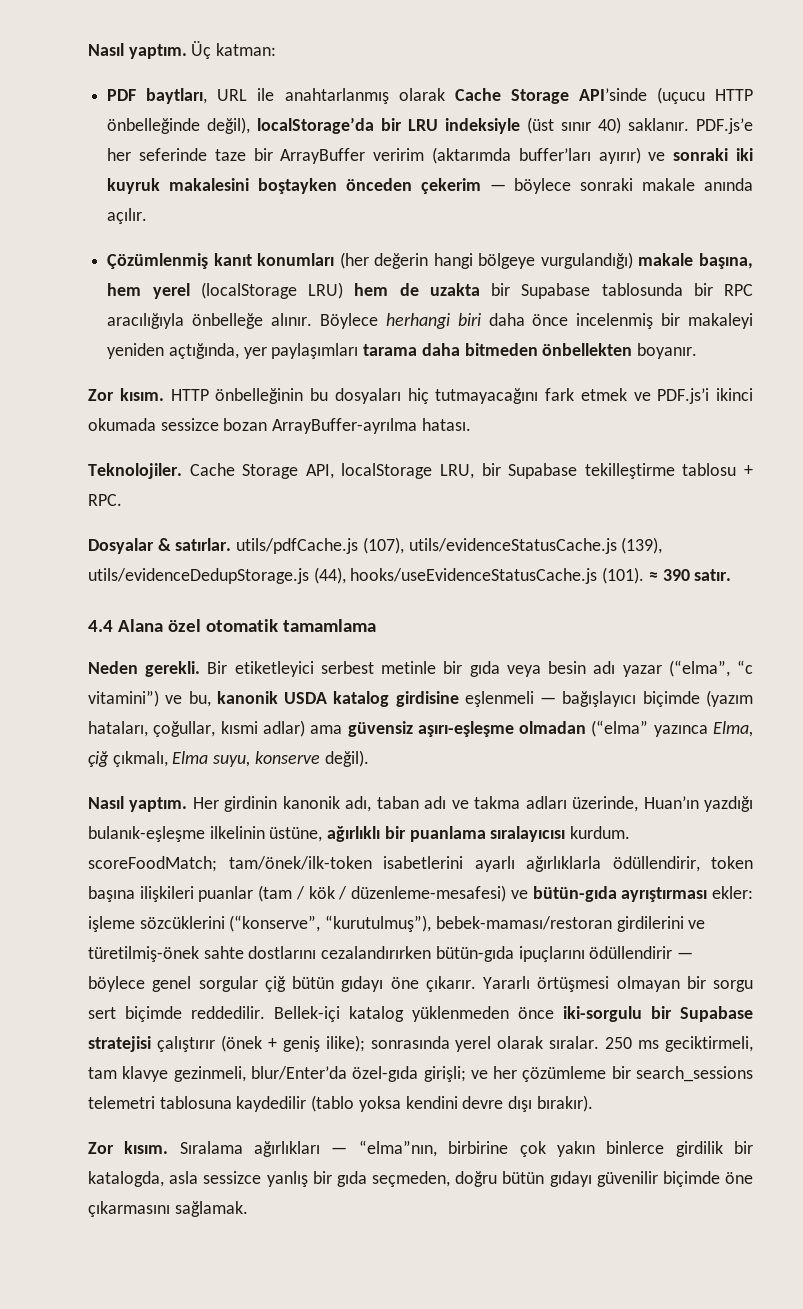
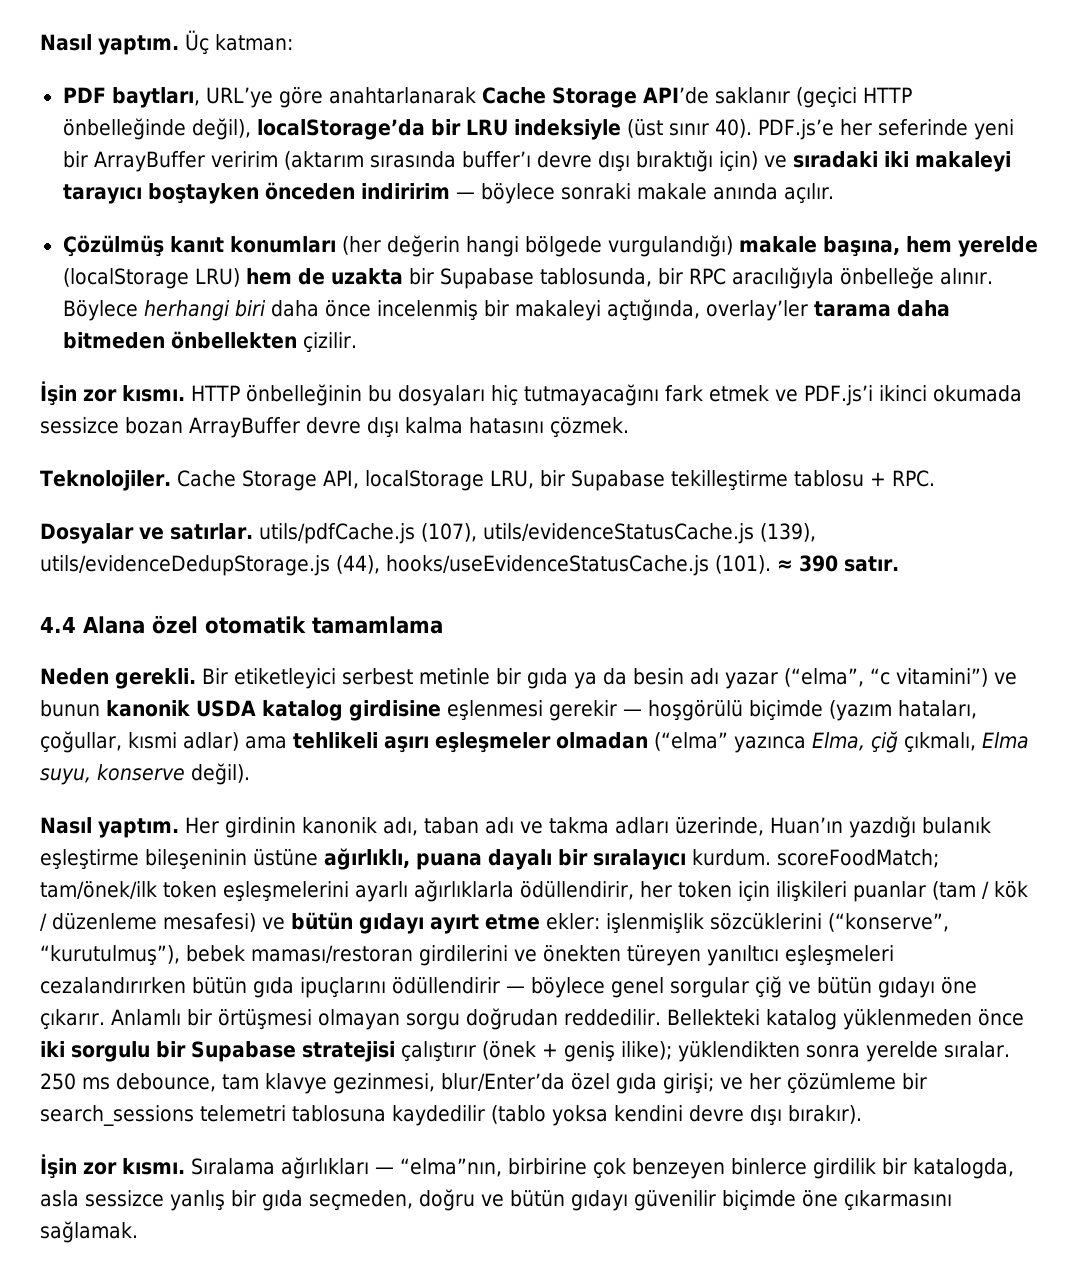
- PDF baytları, URL ile anahtarlanmış olarak Cache Storage API’sinde (uçucu HTTP önbelleğinde değil), localStorage’da bir LRU indeksiyle (üst sınır 40) saklanır.
+ PDF baytları, URL’ye göre anahtarlanarak Cache Storage API’de saklanır (geçici HTTP önbelleğinde değil), localStorage’da bir LRU indeksiyle (üst sınır 40).
- PDF.js’e her seferinde taze bir ArrayBuffer veririm (aktarımda buffer’ları ayırır) ve sonraki iki kuyruk makalesini boştayken önceden çekerim — böylece sonraki makale anında açılır.
+ PDF.js’e her seferinde yeni bir ArrayBuffer veririm (aktarım sırasında buffer’ı devre dışı bıraktığı için) ve sıradaki iki makaleyi tarayıcı boştayken önceden indiririm — böylece sonraki makale anında açılır.
- Çözümlenmiş kanıt konumları (her değerin hangi bölgeye vurgulandığı) makale başına, hem yerel (localStorage LRU) hem de uzakta bir Supabase tablosunda bir RPC aracılığıyla önbelleğe alınır.
+ Çözülmüş kanıt konumları (her değerin hangi bölgede vurgulandığı) makale başına, hem yerelde (localStorage LRU) hem de uzakta bir Supabase tablosunda, bir RPC aracılığıyla önbelleğe alınır.
- Böylece herhangi biri daha önce incelenmiş bir makaleyi yeniden açtığında, yer paylaşımları tarama daha bitmeden önbellekten boyanır.
- Zor kısım.
+ Böylece herhangi biri daha önce incelenmiş bir makaleyi açtığında, overlay’ler tarama daha bitmeden önbellekten çizilir.
+ İşin zor kısmı.
- HTTP önbelleğinin bu dosyaları hiç tutmayacağını fark etmek ve PDF.js’i ikinci okumada sessizce bozan ArrayBuffer-ayrılma hatası.
+ HTTP önbelleğinin bu dosyaları hiç tutmayacağını fark etmek ve PDF.js’i ikinci okumada sessizce bozan ArrayBuffer devre dışı kalma hatasını çözmek.
- Dosyalar & satırlar. utils/pdfCache.js (107), utils/evidenceStatusCache.js (139), utils/evidenceDedupStorage.js (44), hooks/useEvidenceStatusCache.js (101).
+ Dosyalar ve satırlar. utils/pdfCache.js (107), utils/evidenceStatusCache.js (139), utils/evidenceDedupStorage.js (44), hooks/useEvidenceStatusCache.js (101).
- Bir etiketleyici serbest metinle bir gıda veya besin adı yazar (“elma”, “c vitamini”) ve bu, kanonik USDA katalog girdisine eşlenmeli — bağışlayıcı biçimde (yazım hataları, çoğullar, kısmi adlar) ama güvensiz aşırı-eşleşme olmadan (“elma” yazınca Elma, çiğ çıkmalı, Elma suyu, konserve değil).
+ Bir etiketleyici serbest metinle bir gıda ya da besin adı yazar (“elma”, “c vitamini”) ve bunun kanonik USDA katalog girdisine eşlenmesi gerekir — hoşgörülü biçimde (yazım hataları, çoğullar, kısmi adlar) ama tehlikeli aşırı eşleşmeler olmadan (“elma” yazınca Elma, çiğ çıkmalı, Elma suyu, konserve değil).
- Her girdinin kanonik adı, taban adı ve takma adları üzerinde, Huan’ın yazdığı bulanık-eşleşme ilkelinin üstüne, ağırlıklı bir puanlama sıralayıcısı kurdum. scoreFoodMatch; tam/önek/ilk-token isabetlerini ayarlı ağırlıklarla ödüllendirir, token başına ilişkileri puanlar (tam / kök / düzenleme-mesafesi) ve bütün-gıda ayrıştırması ekler: işleme sözcüklerini (“konserve”, “kurutulmuş”), bebek-maması/restoran girdilerini ve türetilmiş-önek sahte dostlarını cezalandırırken bütün-gıda ipuçlarını ödüllendirir — böylece genel sorgular çiğ bütün gıdayı öne çıkarır.
+ Her girdinin kanonik adı, taban adı ve takma adları üzerinde, Huan’ın yazdığı bulanık eşleştirme bileşeninin üstüne ağırlıklı, puana dayalı bir sıralayıcı kurdum. scoreFoodMatch; tam/önek/ilk token eşleşmelerini ayarlı ağırlıklarla ödüllendirir, her token için ilişkileri puanlar (tam / kök / düzenleme mesafesi) ve bütün gıdayı ayırt etme ekler: işlenmişlik sözcüklerini (“konserve”, “kurutulmuş”), bebek maması/restoran girdilerini ve önekten türeyen yanıltıcı eşleşmeleri cezalandırırken bütün gıda ipuçlarını ödüllendirir — böylece genel sorgular çiğ ve bütün gıdayı öne çıkarır.
- Yararlı örtüşmesi olmayan bir sorgu sert biçimde reddedilir. Bellek-içi katalog yüklenmeden önce iki-sorgulu bir Supabase stratejisi çalıştırır (önek + geniş ilike); sonrasında yerel olarak sıralar.
+ Anlamlı bir örtüşmesi olmayan sorgu doğrudan reddedilir. Bellekteki katalog yüklenmeden önce iki sorgulu bir Supabase stratejisi çalıştırır (önek + geniş ilike); yüklendikten sonra yerelde sıralar.
- 250 ms geciktirmeli, tam klavye gezinmeli, blur/Enter’da özel-gıda girişli; ve her çözümleme bir search_sessions telemetri tablosuna kaydedilir (tablo yoksa kendini devre dışı bırakır).
- Zor kısım.
+ 250 ms debounce, tam klavye gezinmesi, blur/Enter’da özel gıda girişi; ve her çözümleme bir search_sessions telemetri tablosuna kaydedilir (tablo yoksa kendini devre dışı bırakır).
+ İşin zor kısmı.
- Sıralama ağırlıkları — “elma”nın, birbirine çok yakın binlerce girdilik bir katalogda, asla sessizce yanlış bir gıda seçmeden, doğru bütün gıdayı güvenilir biçimde öne çıkarmasını sağlamak.
+ Sıralama ağırlıkları — “elma”nın, birbirine çok benzeyen binlerce girdilik bir katalogda, asla sessizce yanlış bir gıda seçmeden, doğru ve bütün gıdayı güvenilir biçimde öne çıkarmasını sağlamak.

